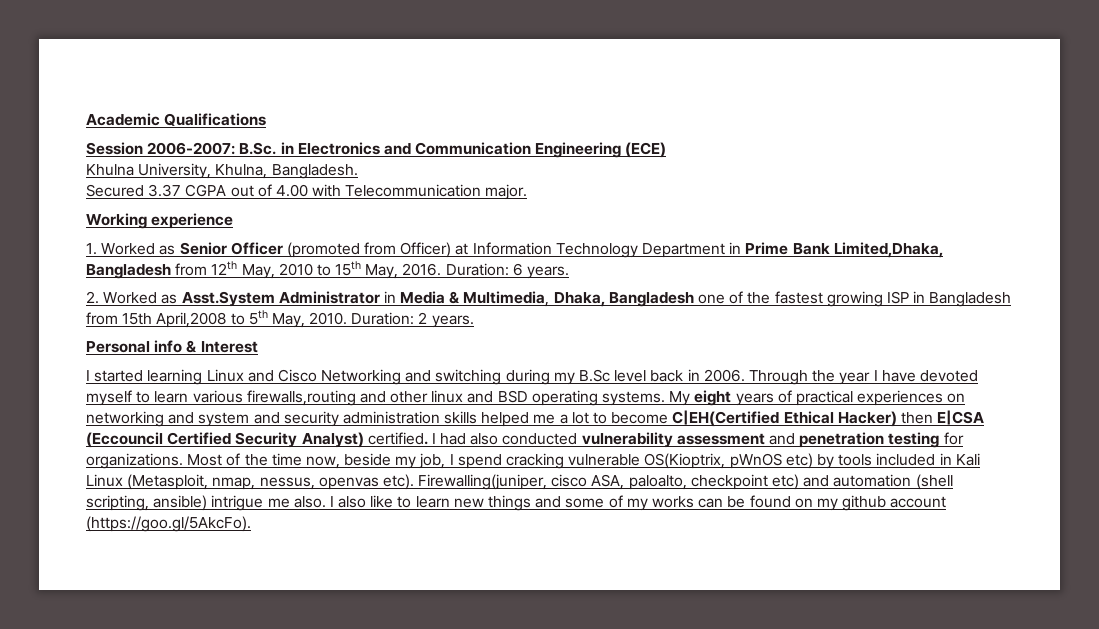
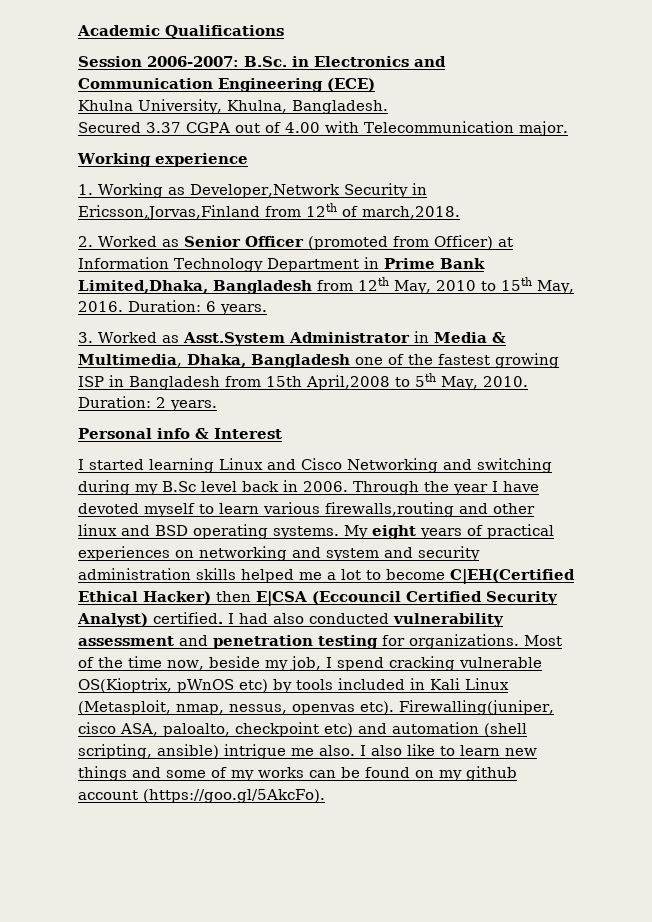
- 1. Worked as Senior Officer (promoted from Officer) at Information Technology Department in Prime Bank Limited,Dhaka, Bangladesh from 12th May, 2010 to 15th May, 2016.
+ 1. Working as Developer,Network Security in Ericsson,Jorvas,Finland from 12th of march,2018.
+ 2. Worked as Senior Officer (promoted from Officer) at Information Technology Department in Prime Bank Limited,Dhaka, Bangladesh from 12th May, 2010 to 15th May, 2016.
- 2. Worked as Asst.System Administrator in Media & Multimedia, Dhaka, Bangladesh one of the fastest growing ISP in Bangladesh from 15th April,2008 to 5th May, 2010.
+ 3. Worked as Asst.System Administrator in Media & Multimedia, Dhaka, Bangladesh one of the fastest growing ISP in Bangladesh from 15th April,2008 to 5th May, 2010.

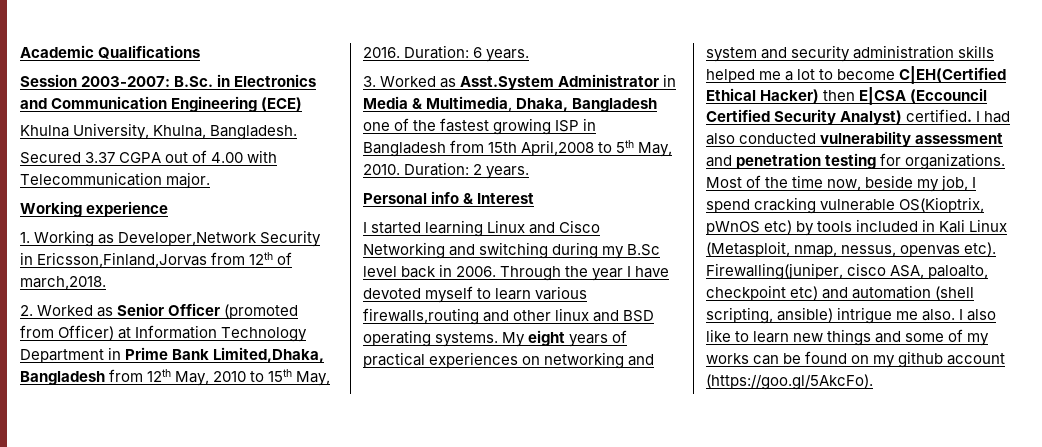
- Session 2006-2007: B.Sc. in Electronics and Communication Engineering (ECE)
+ Session 2003-2007: B.Sc. in Electronics and Communication Engineering (ECE)
- 1. Working as Developer,Network Security in Ericsson,Jorvas,Finland from 12th of march,2018.
+ 1. Working as Developer,Network Security in Ericsson,Finland,Jorvas from 12th of march,2018.

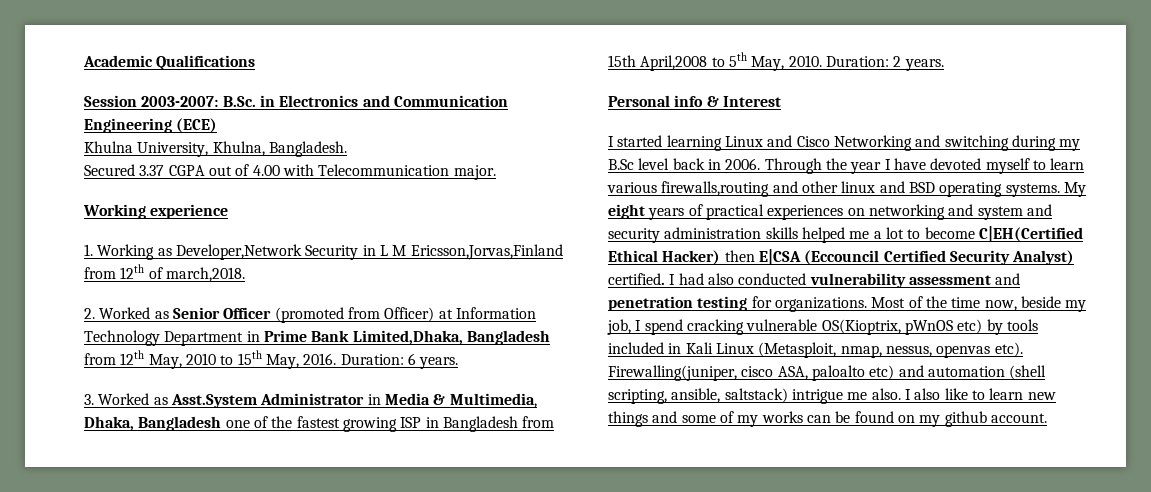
- 1. Working as Developer,Network Security in Ericsson,Finland,Jorvas from 12th of march,2018.
+ 1. Working as Developer,Network Security in L M Ericsson,Jorvas,Finland from 12th of march,2018.
- Firewalling(juniper, cisco ASA, paloalto, checkpoint etc) and automation (shell scripting, ansible) intrigue me also.
+ Firewalling(juniper, cisco ASA, paloalto etc) and automation (shell scripting, ansible, saltstack) intrigue me also.
- I also like to learn new things and some of my works can be found on my github account (https://goo.gl/5AkcFo).
+ I also like to learn new things and some of my works can be found on my github account.

